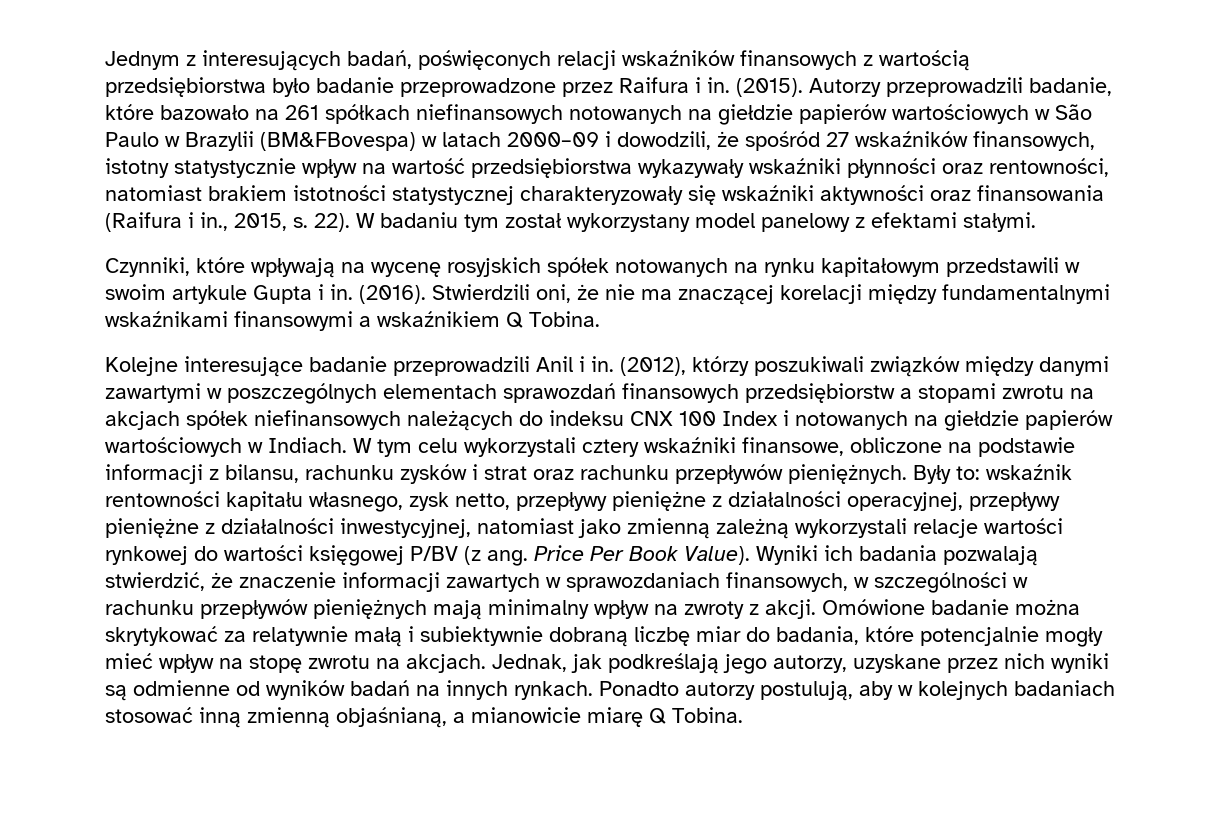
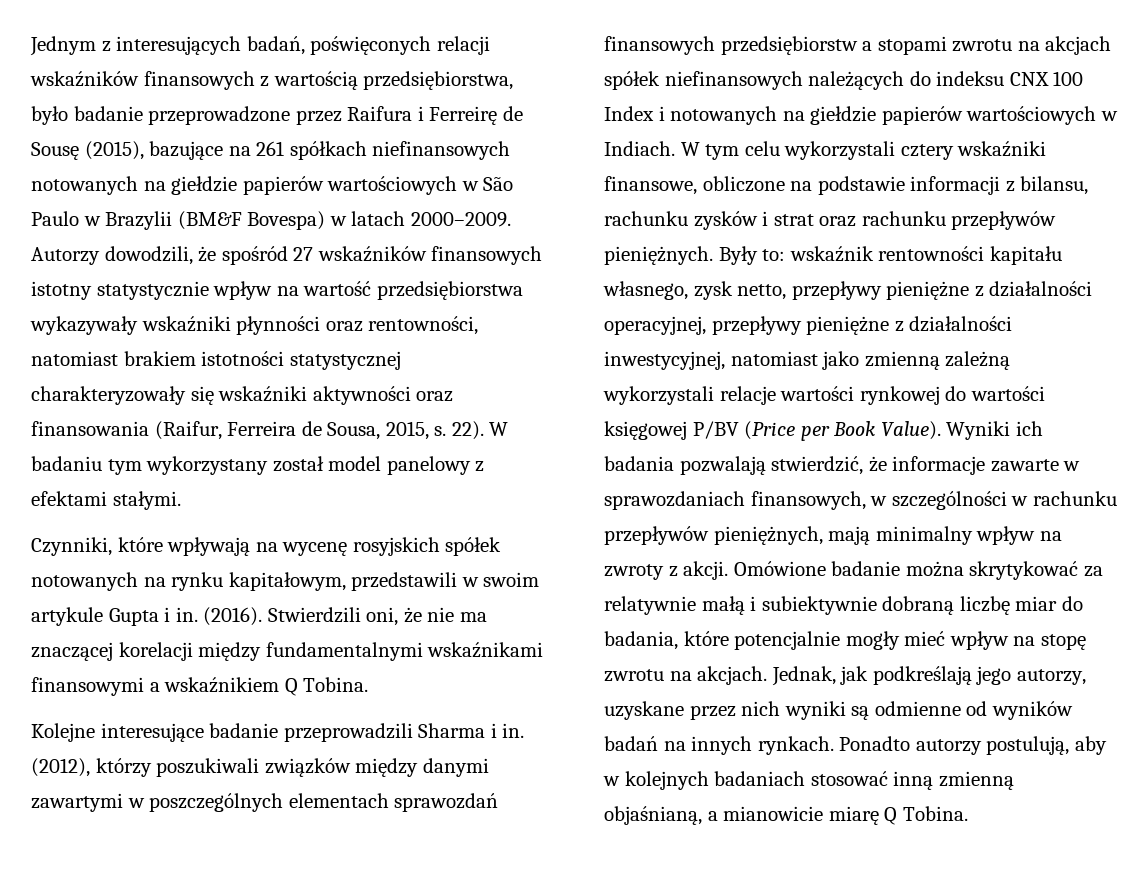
- Jednym z interesujących badań, poświęconych relacji wskaźników finansowych z wartością przedsiębiorstwa było badanie przeprowadzone przez Raifura i in. (2015). Autorzy przeprowadzili badanie, które bazowało na 261 spółkach niefinansowych notowanych na giełdzie papierów wartościowych w São Paulo w Brazylii (BM&FBovespa) w latach 2000–09 i dowodzili, że spośród 27 wskaźników finansowych, istotny statystycznie wpływ na wartość przedsiębiorstwa wykazywały wskaźniki płynności oraz rentowności, natomiast brakiem istotności statystycznej charakteryzowały się wskaźniki aktywności oraz finansowania (Raifura i in., 2015, s.
+ Jednym z interesujących badań, poświęconych relacji wskaźników finansowych z wartością przedsiębiorstwa, było badanie przeprowadzone przez Raifura i Ferreirę de Sousę (2015), bazujące na 261 spółkach niefinansowych notowanych na giełdzie papierów wartościowych w São Paulo w Brazylii (BM&F Bovespa) w latach 2000–2009. Autorzy dowodzili, że spośród 27 wskaźników finansowych istotny statystycznie wpływ na wartość przedsiębiorstwa wykazywały wskaźniki płynności oraz rentowności, natomiast brakiem istotności statystycznej charakteryzowały się wskaźniki aktywności oraz finansowania (Raifur, Ferreira de Sousa, 2015, s.
- W badaniu tym został wykorzystany model panelowy z efektami stałymi.
+ W badaniu tym wykorzystany został model panelowy z efektami stałymi.
- Czynniki, które wpływają na wycenę rosyjskich spółek notowanych na rynku kapitałowym przedstawili w swoim artykule Gupta i in.
+ Czynniki, które wpływają na wycenę rosyjskich spółek notowanych na rynku kapitałowym, przedstawili w swoim artykule Gupta i in.
- Kolejne interesujące badanie przeprowadzili Anil i in.
+ Kolejne interesujące badanie przeprowadzili Sharma i in.
- Były to: wskaźnik rentowności kapitału własnego, zysk netto, przepływy pieniężne z działalności operacyjnej, przepływy pieniężne z działalności inwestycyjnej, natomiast jako zmienną zależną wykorzystali relacje wartości rynkowej do wartości księgowej P/BV (z ang. Price Per Book Value).
+ Były to: wskaźnik rentowności kapitału własnego, zysk netto, przepływy pieniężne z działalności operacyjnej, przepływy pieniężne z działalności inwestycyjnej, natomiast jako zmienną zależną wykorzystali relacje wartości rynkowej do wartości księgowej P/BV (Price per Book Value).
- Wyniki ich badania pozwalają stwierdzić, że znaczenie informacji zawartych w sprawozdaniach finansowych, w szczególności w rachunku przepływów pieniężnych mają minimalny wpływ na zwroty z akcji.
+ Wyniki ich badania pozwalają stwierdzić, że informacje zawarte w sprawozdaniach finansowych, w szczególności w rachunku przepływów pieniężnych, mają minimalny wpływ na zwroty z akcji.

